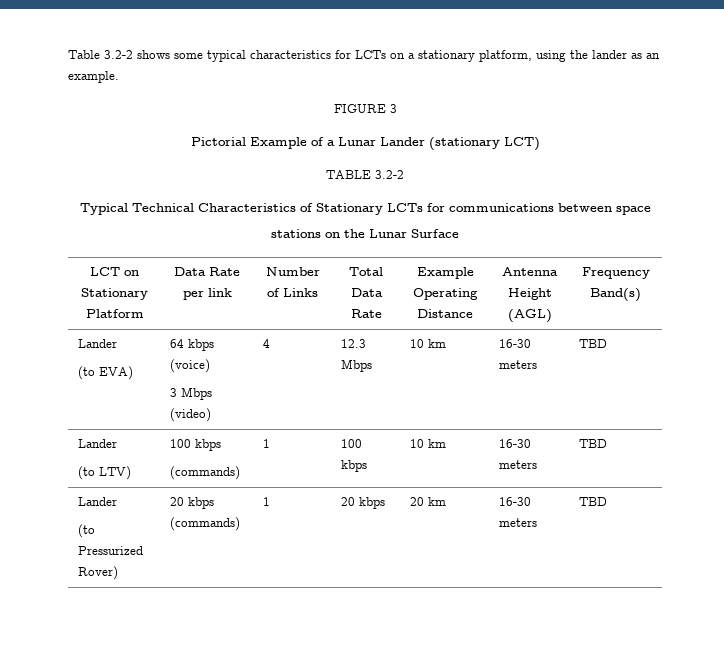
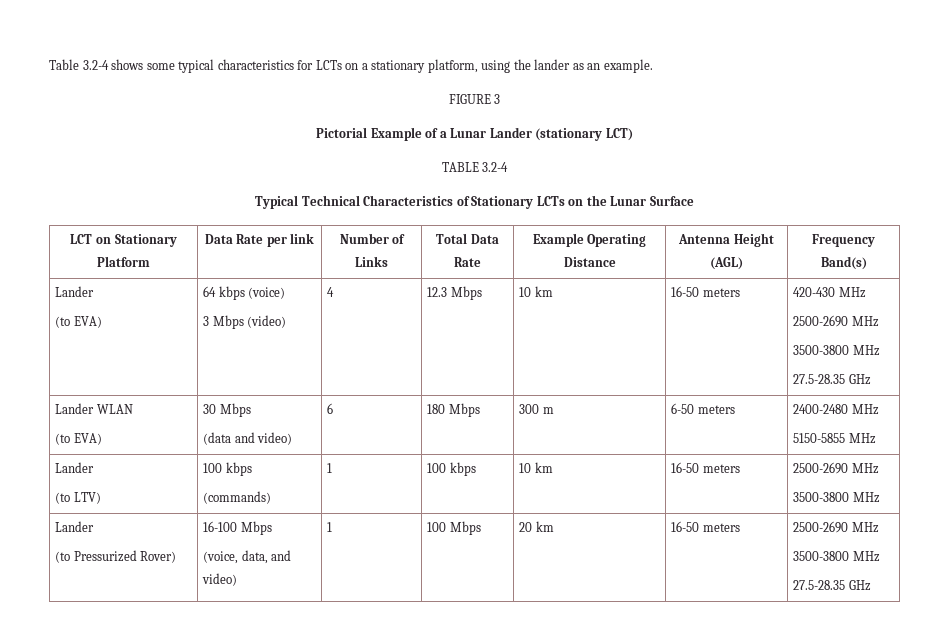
- Table 3.2-2 shows some typical characteristics for LCTs on a stationary platform, using the lander as an example.
+ Table 3.2-4 shows some typical characteristics for LCTs on a stationary platform, using the lander as an example.
- TABLE 3.2-2
+ TABLE 3.2-4
- Typical Technical Characteristics of Stationary LCTs for communications between space
- stations on the Lunar Surface
+ Typical Technical Characteristics of Stationary LCTs on the Lunar Surface
  LCT on Stationary Platform | Data Rate per link | Number of Links | Total Data Rate | Example Operating Distance | Antenna Height (AGL) | Frequency Band(s)
  Lander
  (to EVA) | 64 kbps (voice)
- 3 Mbps (video) | 4 | 12.3 Mbps | 10 km | 16-30 meters | TBD
+ 3 Mbps (video) | 4 | 12.3 Mbps | 10 km | 16-50 meters | 420-430 MHz
+ 2500-2690 MHz
+ 3500-3800 MHz
+ 27.5-28.35 GHz
+ Lander WLAN
+ (to EVA) | 30 Mbps
+ (data and video) | 6 | 180 Mbps | 300 m | 6-50 meters | 2400-2480 MHz
+ 5150-5855 MHz
  Lander
  (to LTV) | 100 kbps
- (commands) | 1 | 100 kbps | 10 km | 16-30 meters | TBD
+ (commands) | 1 | 100 kbps | 10 km | 16-50 meters | 2500-2690 MHz
+ 3500-3800 MHz
  Lander
- (to Pressurized Rover) | 20 kbps (commands) | 1 | 20 kbps | 20 km | 16-30 meters | TBD
+ (to Pressurized Rover) | 16-100 Mbps
+ (voice, data, and video) | 1 | 100 Mbps | 20 km | 16-50 meters | 2500-2690 MHz
+ 3500-3800 MHz
+ 27.5-28.35 GHz

